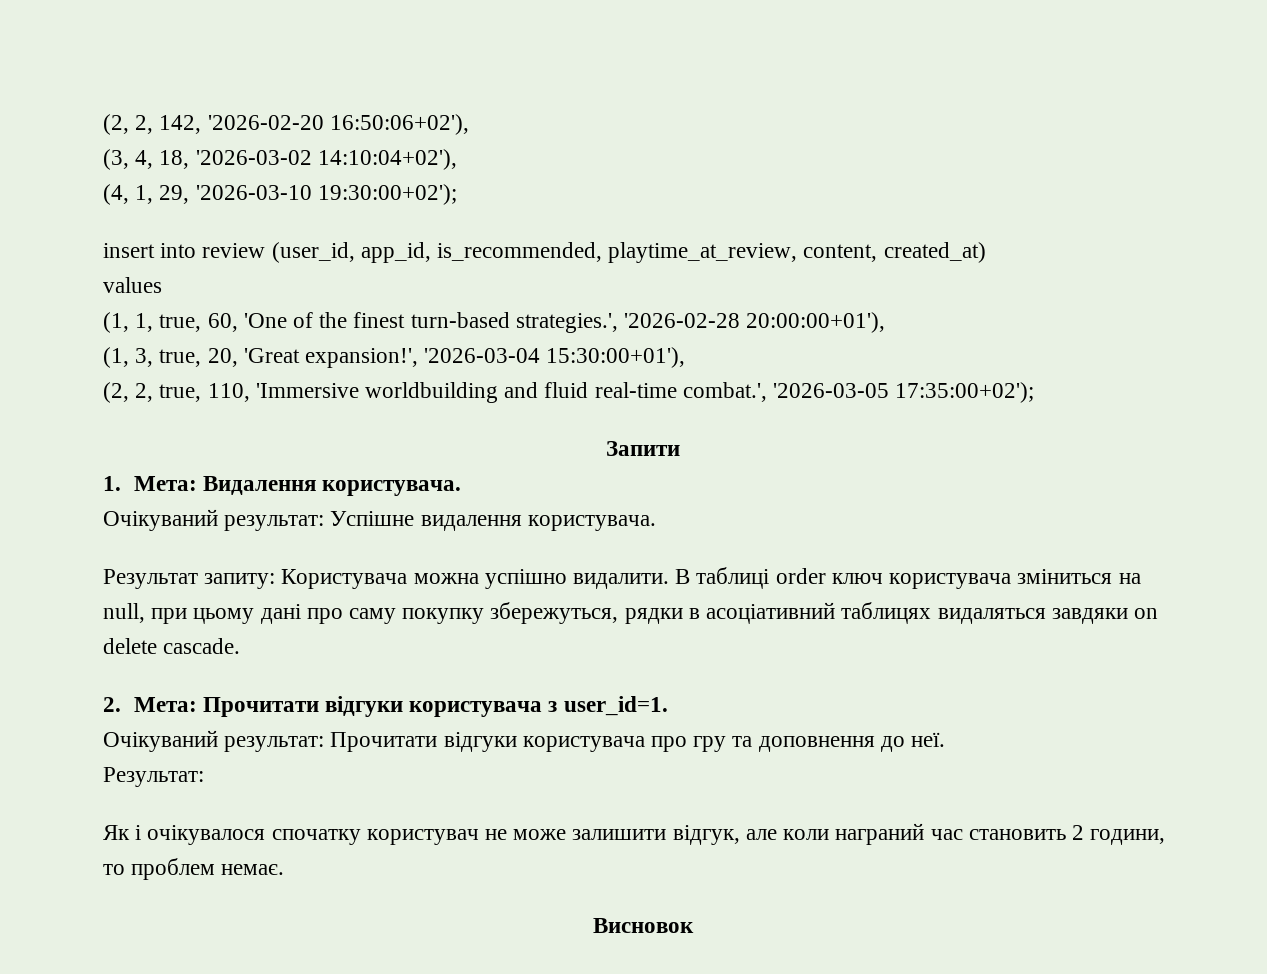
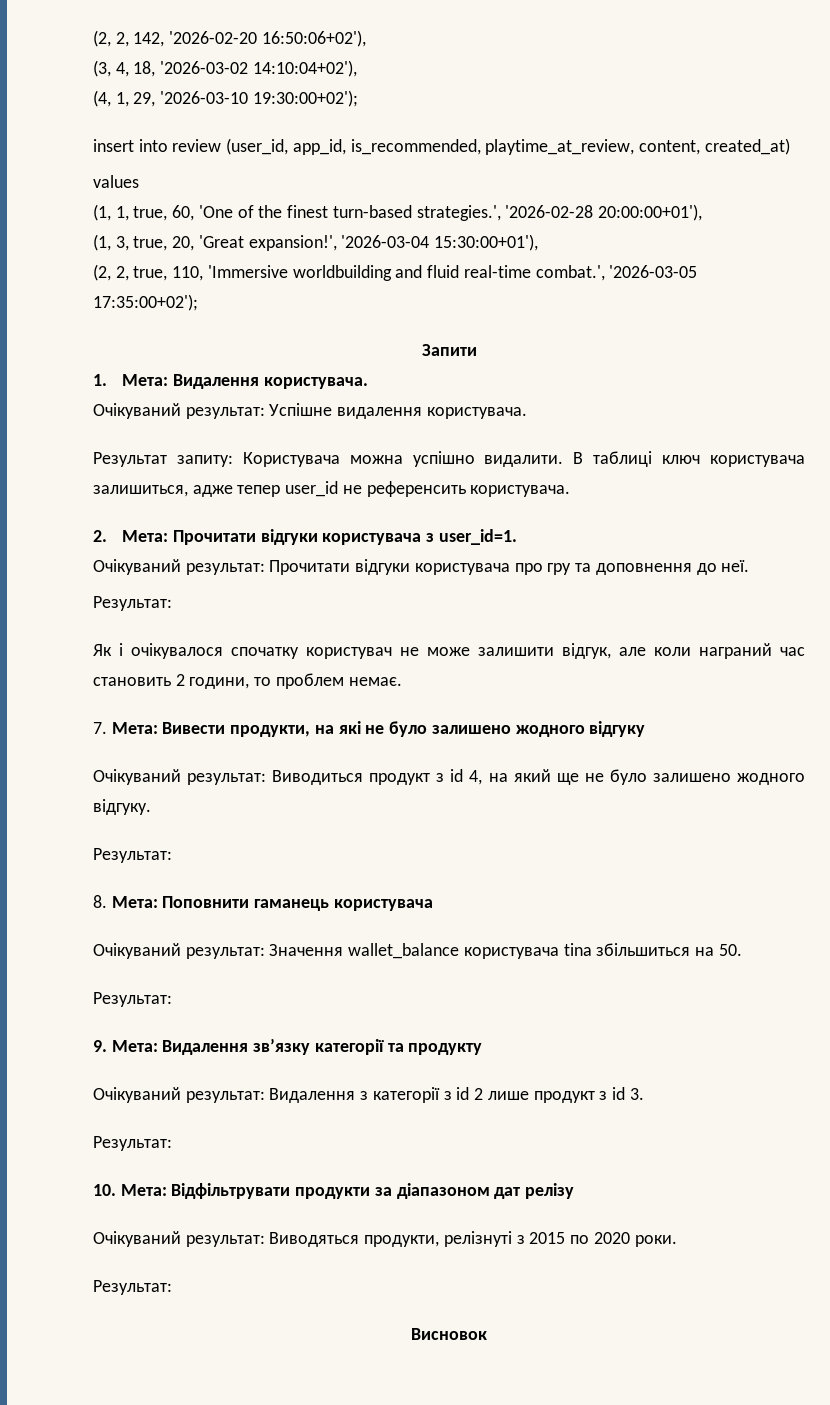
- В таблиці order ключ користувача зміниться на null, при цьому дані про саму покупку збережуться, рядки в асоціативний таблицях видаляться завдяки on delete cascade.
+ В таблиці ключ користувача залишиться, адже тепер user_id не референсить користувача.
+ 7. Мета: Вивести продукти, на які не було залишено жодного відгуку
+ Очікуваний результат: Виводиться продукт з id 4, на який ще не було залишено жодного відгуку.
+ Результат:
+ 8. Мета: Поповнити гаманець користувача
+ Очікуваний результат: Значення wallet_balance користувача tina збільшиться на 50.
+ Результат:
+ 9. Мета: Видалення зв’язку категорії та продукту
+ Очікуваний результат: Видалення з категорії з id 2 лише продукт з id 3.
+ Результат:
+ 10. Мета: Відфільтрувати продукти за діапазоном дат релізу
+ Очікуваний результат: Виводяться продукти, релізнуті з 2015 по 2020 роки.
+ Результат:

